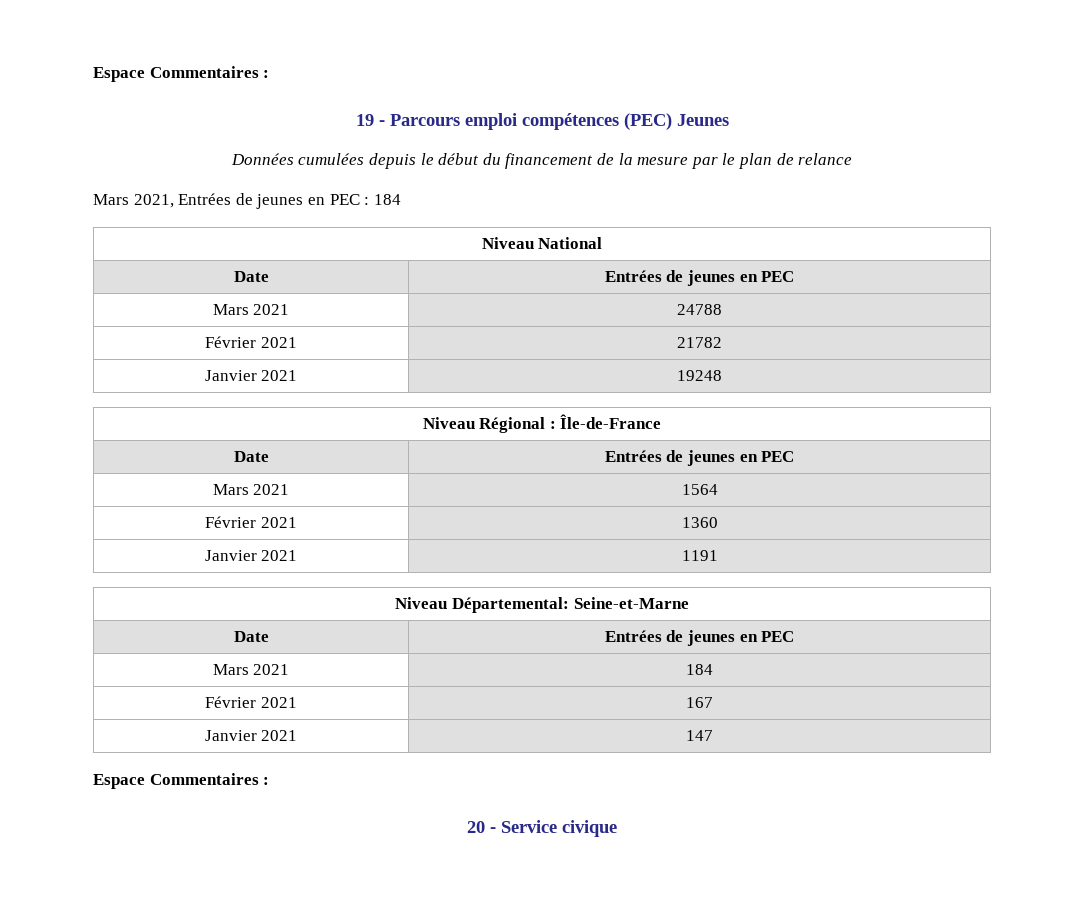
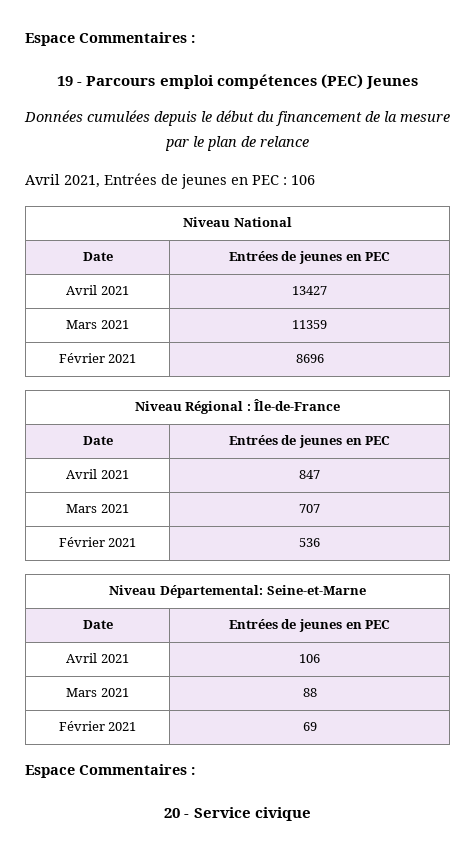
- Mars 2021, Entrées de jeunes en PEC : 184
+ Avril 2021, Entrées de jeunes en PEC : 106
- Mars 2021 | 24788
- Février 2021 | 21782
- Janvier 2021 | 19248
+ Avril 2021 | 13427
+ Mars 2021 | 11359
+ Février 2021 | 8696
- Mars 2021 | 1564
- Février 2021 | 1360
- Janvier 2021 | 1191
+ Avril 2021 | 847
+ Mars 2021 | 707
+ Février 2021 | 536
- Mars 2021 | 184
- Février 2021 | 167
- Janvier 2021 | 147
+ Avril 2021 | 106
+ Mars 2021 | 88
+ Février 2021 | 69

